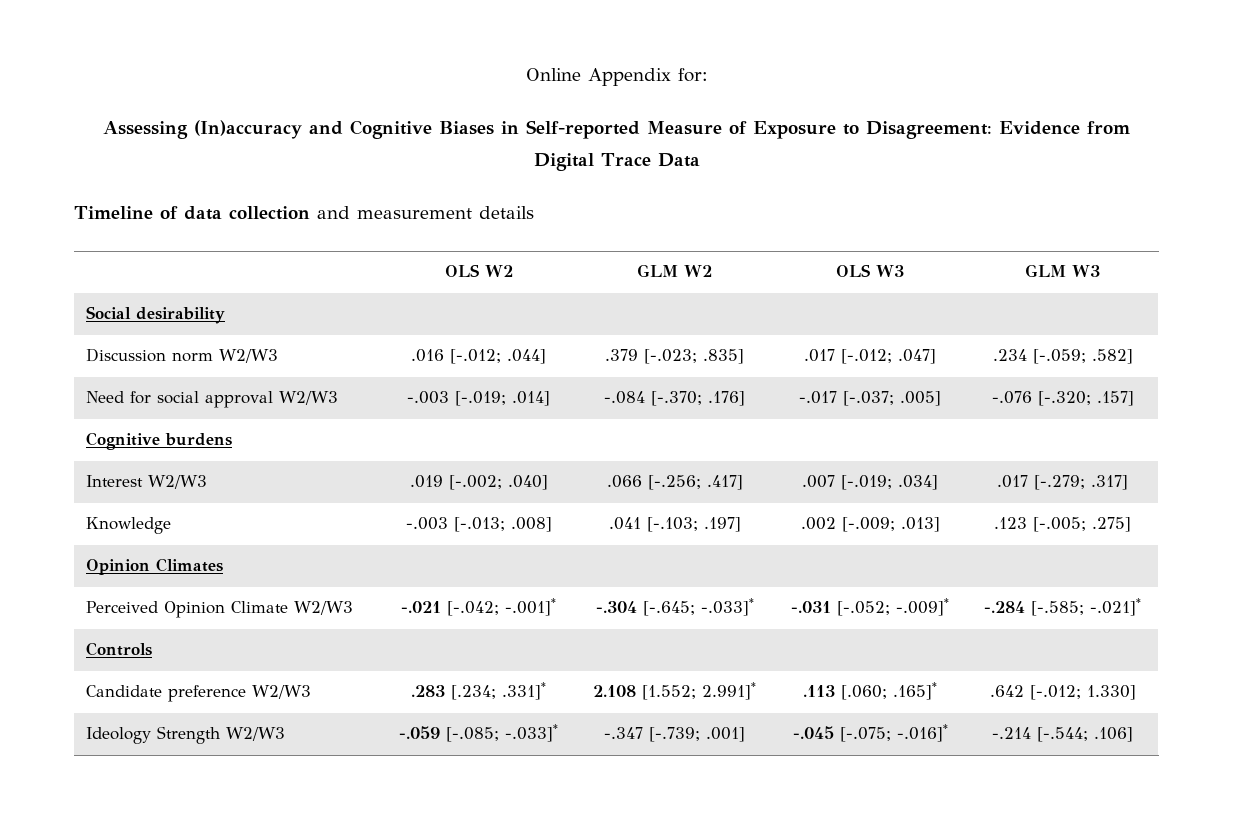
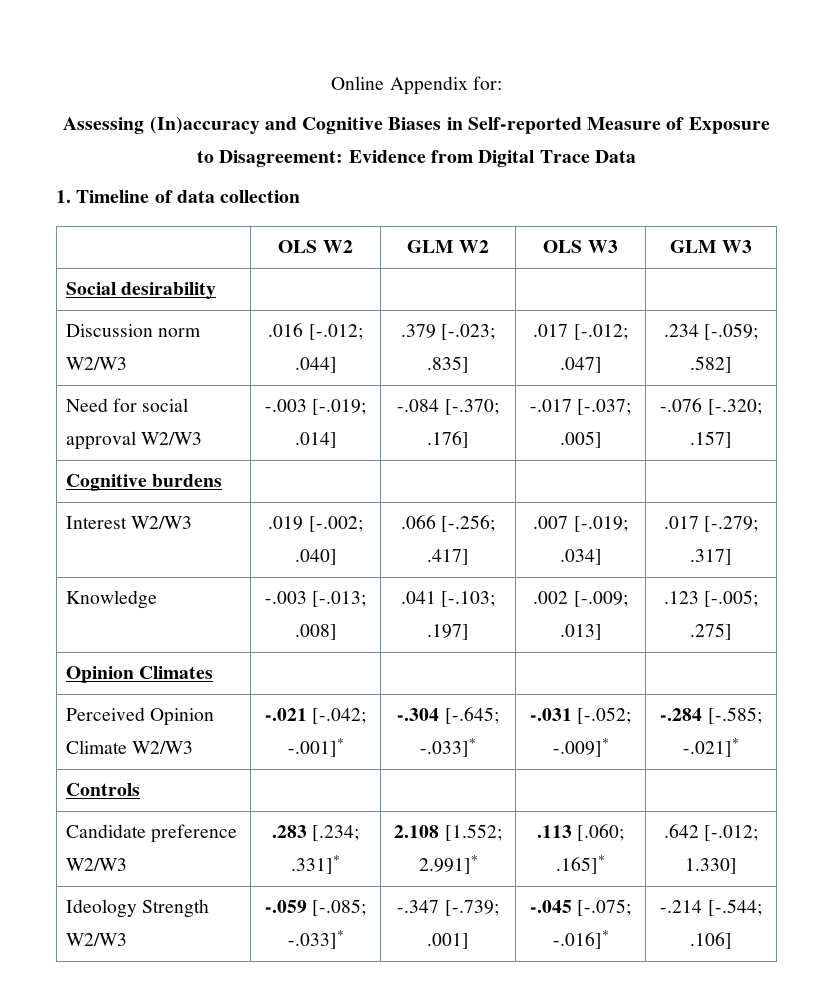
- Timeline of data collection and measurement details
+ 1. Timeline of data collection

